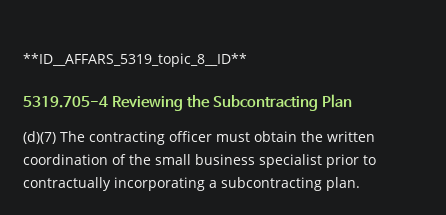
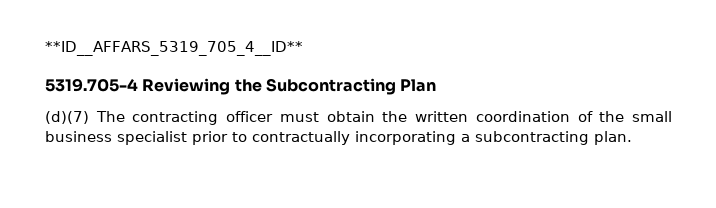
- **ID__AFFARS_5319_topic_8__ID**
+ **ID__AFFARS_5319_705_4__ID**

